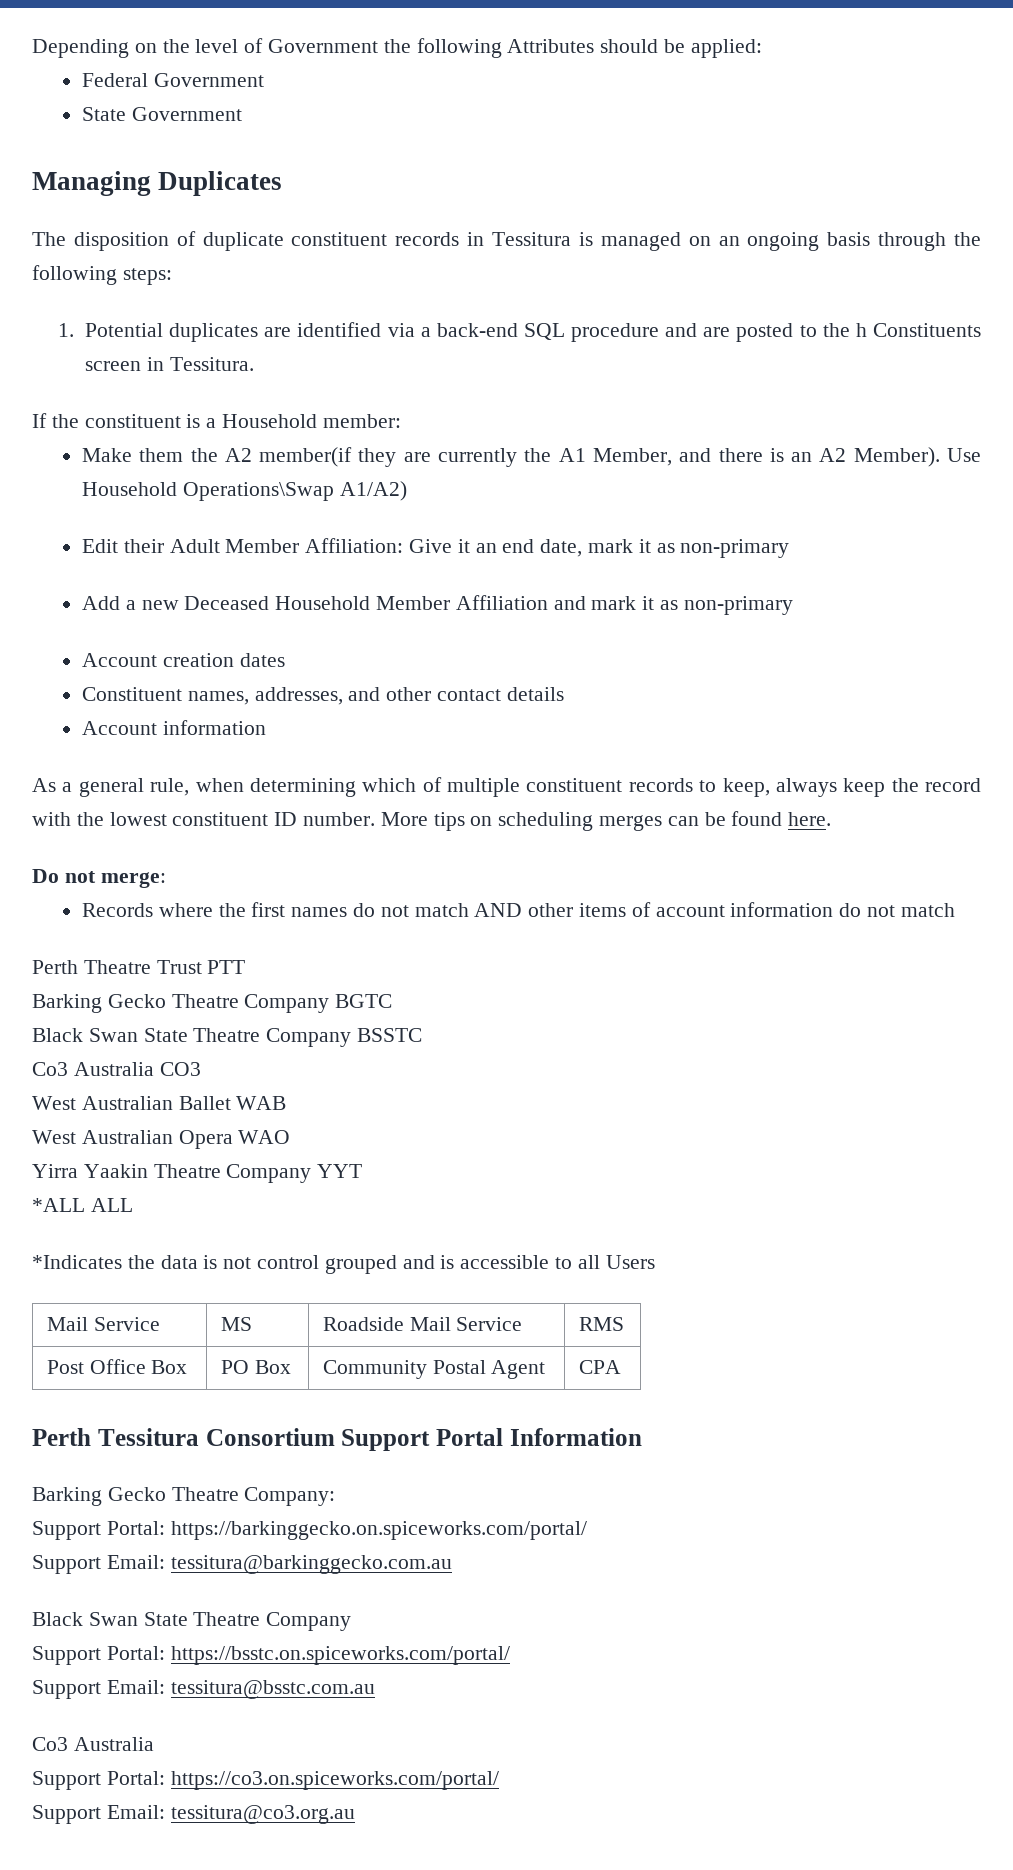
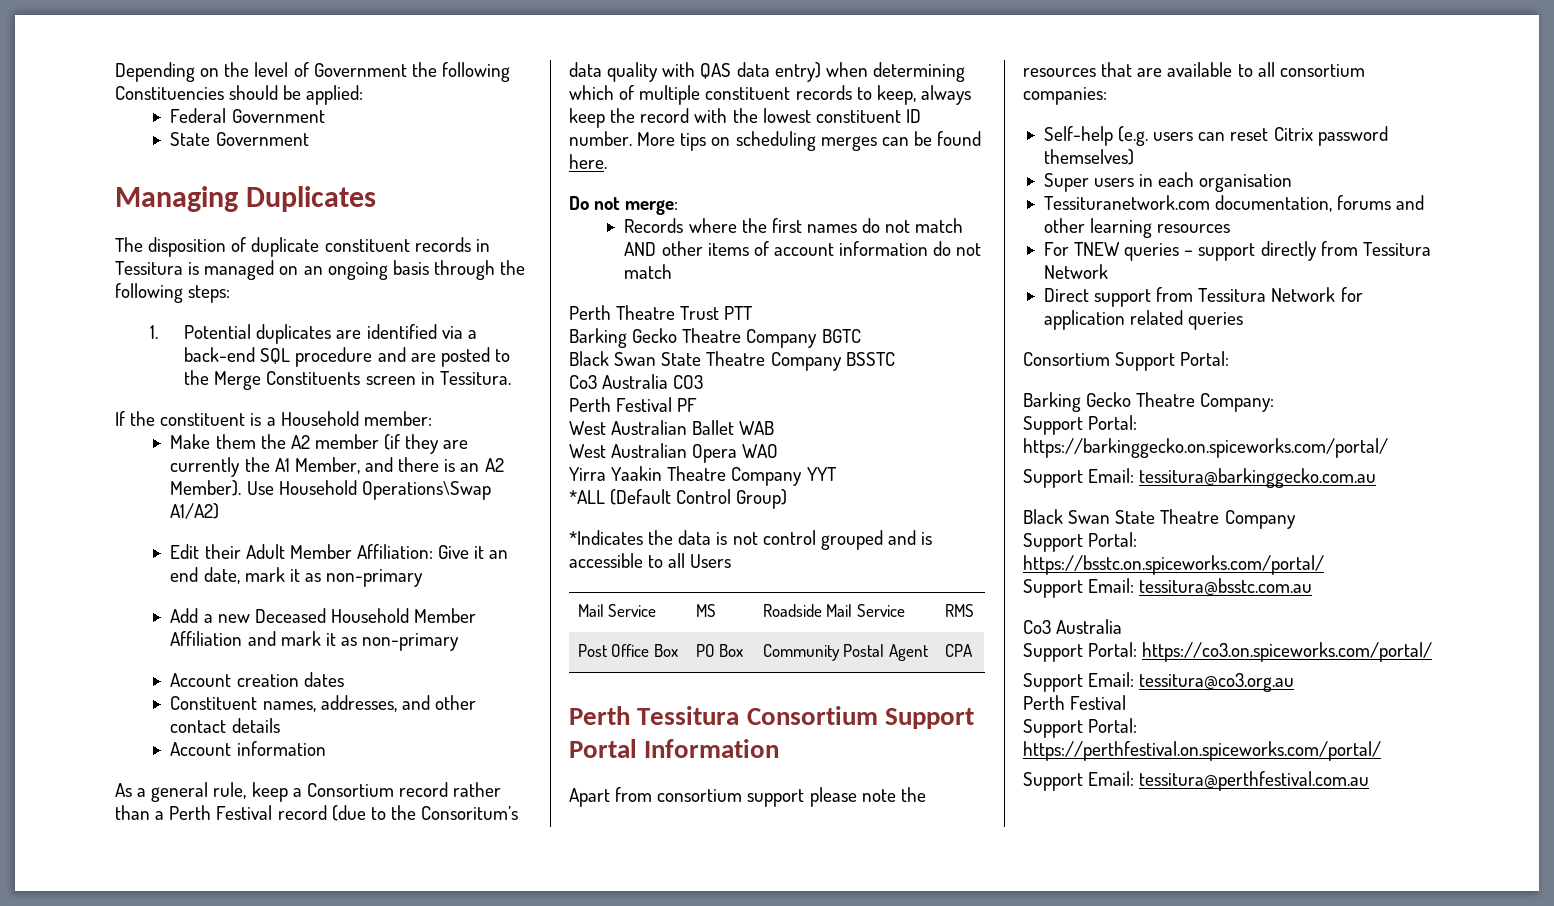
- Depending on the level of Government the following Attributes should be applied:
+ Depending on the level of Government the following Constituencies should be applied:
- 1. Potential duplicates are identified via a back-end SQL procedure and are posted to the h Constituents screen in Tessitura.
+ 1. Potential duplicates are identified via a back-end SQL procedure and are posted to the Merge Constituents screen in Tessitura.
- Make them the A2 member(if they are currently the A1 Member, and there is an A2 Member).
+ Make them the A2 member (if they are currently the A1 Member, and there is an A2 Member).
- As a general rule, when determining which of multiple constituent records to keep, always keep the record with the lowest constituent ID number.
+ As a general rule, keep a Consortium record rather than a Perth Festival record (due to the Consoritum’s data quality with QAS data entry) when determining which of multiple constituent records to keep, always keep the record with the lowest constituent ID number.
+ Perth Festival PF
- *ALL ALL
+ *ALL (Default Control Group)
+ Apart from consortium support please note the resources that are available to all consortium companies:
+ Self-help (e.g. users can reset Citrix password themselves)
+ Super users in each organisation
+ Tessituranetwork.com documentation, forums and other learning resources
+ For TNEW queries – support directly from Tessitura Network
+ Direct support from Tessitura Network for application related queries
+ Consortium Support Portal:
  Support Email: tessitura@co3.org.au
+ Perth Festival
+ Support Portal: https://perthfestival.on.spiceworks.com/portal/
+ Support Email: tessitura@perthfestival.com.au

